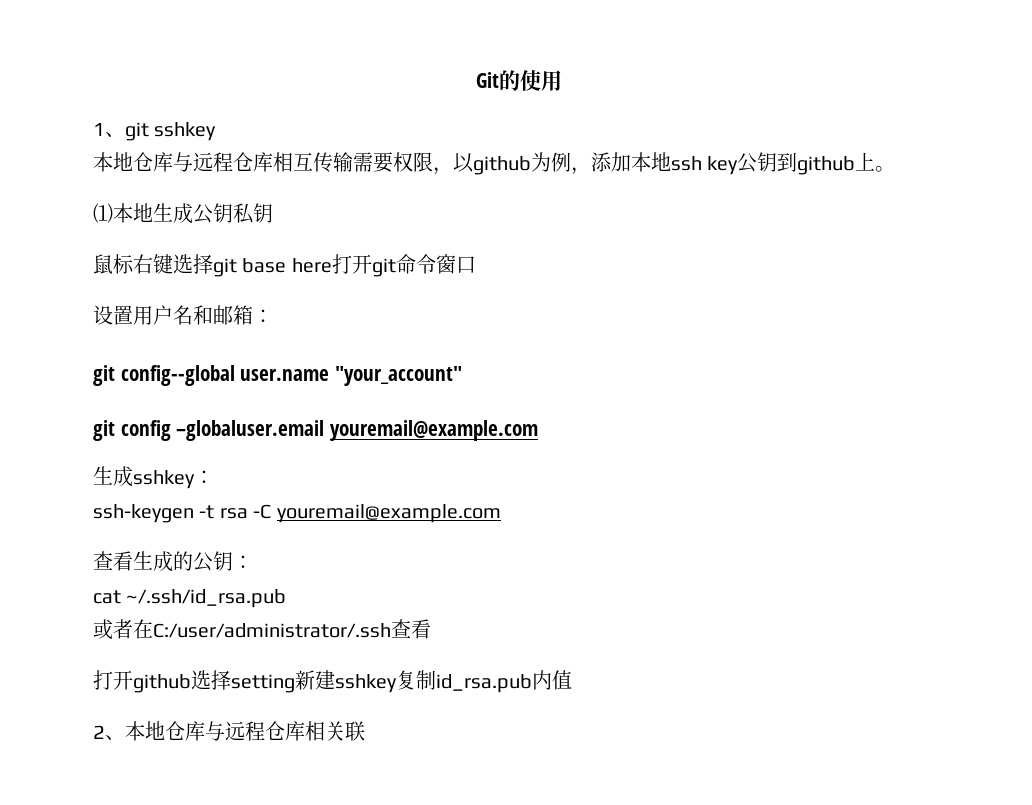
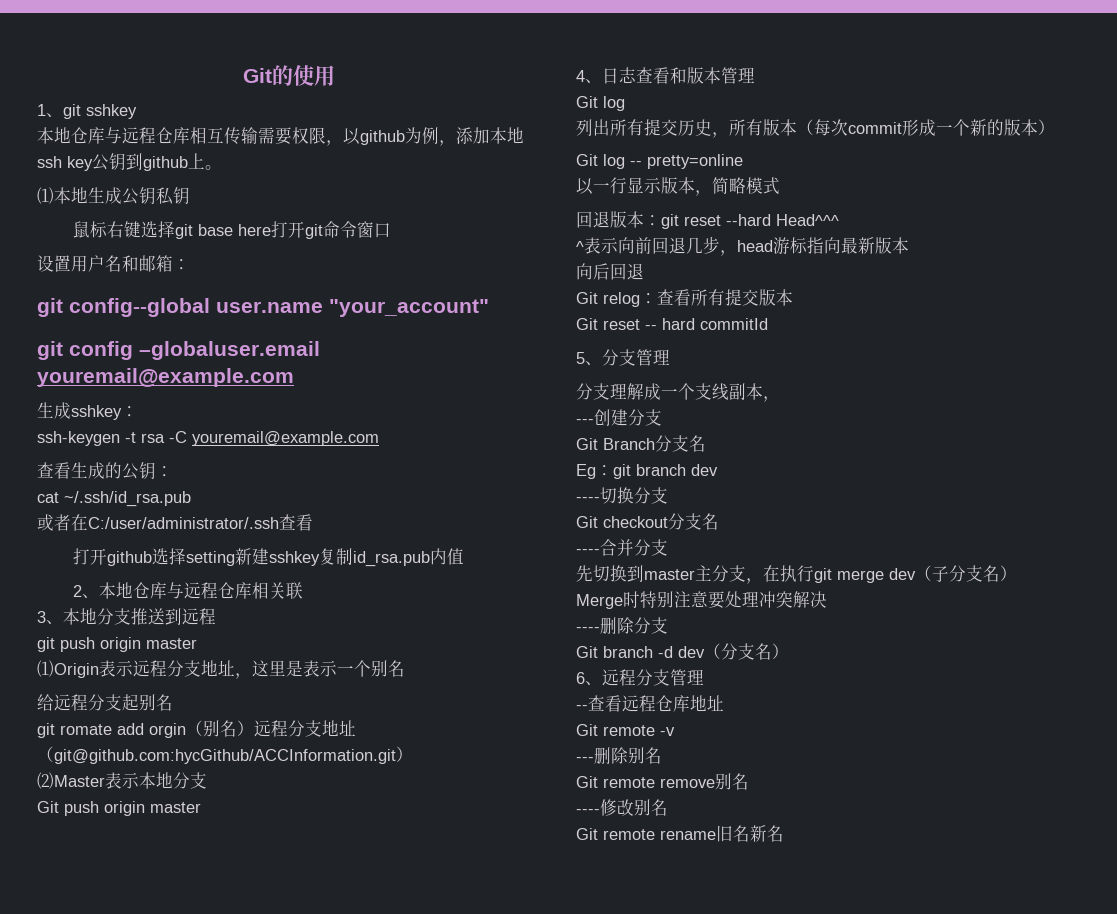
+ 3、本地分支推送到远程
+ git push origin master
+ ⑴Origin表示远程分支地址，这里是表示一个别名
+ 给远程分支起别名
+ git romate add orgin（别名）远程分支地址（git@github.com:hycGithub/ACCInformation.git）
+ ⑵Master表示本地分支
+ Git push origin master
+ 4、日志查看和版本管理
+ Git log
+ 列出所有提交历史，所有版本（每次commit形成一个新的版本）
+ Git log -- pretty=online
+ 以一行显示版本，简略模式
+ 回退版本：git reset --hard Head^^^
+ ^表示向前回退几步，head游标指向最新版本
+ 向后回退
+ Git relog：查看所有提交版本
+ Git reset -- hard commitId
+ 5、分支管理
+ 分支理解成一个支线副本，
+ ---创建分支
+ Git Branch分支名
+ Eg：git branch dev
+ ----切换分支
+ Git checkout分支名
+ ----合并分支
+ 先切换到master主分支，在执行git merge dev（子分支名）
+ Merge时特别注意要处理冲突解决
+ ----删除分支
+ Git branch -d dev（分支名）
+ 6、远程分支管理
+ --查看远程仓库地址
+ Git remote -v
+ ---删除别名
+ Git remote remove别名
+ ----修改别名
+ Git remote rename旧名新名

